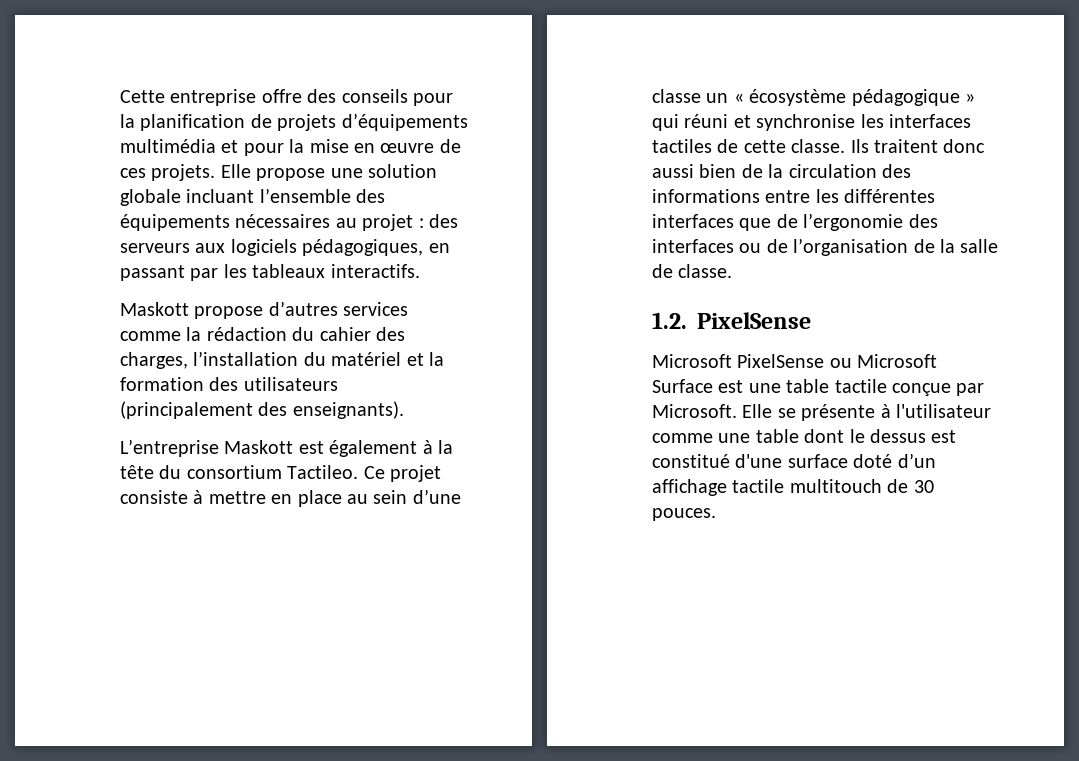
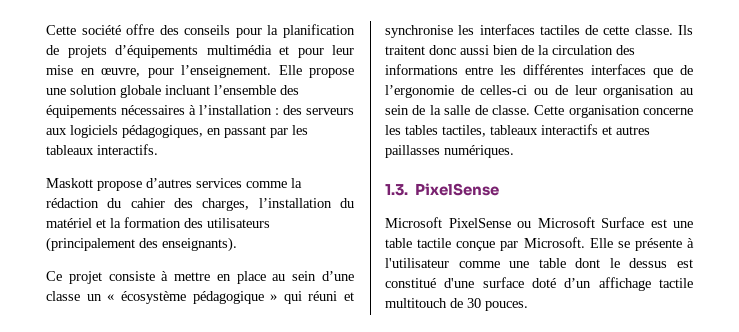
- Cette entreprise offre des conseils pour la planification de projets d’équipements multimédia et pour la mise en œuvre de ces projets.
+ Cette société offre des conseils pour la planification de projets d’équipements multimédia et pour leur mise en œuvre, pour l’enseignement.
- Elle propose une solution globale incluant l’ensemble des équipements nécessaires au projet : des serveurs aux logiciels pédagogiques, en passant par les tableaux interactifs.
+ Elle propose une solution globale incluant l’ensemble des équipements nécessaires à l’installation : des serveurs aux logiciels pédagogiques, en passant par les tableaux interactifs.
- L’entreprise Maskott est également à la tête du consortium Tactileo.
- Ils traitent donc aussi bien de la circulation des informations entre les différentes interfaces que de l’ergonomie des interfaces ou de l’organisation de la salle de classe.
- 1.2. PixelSense
+ Ils traitent donc aussi bien de la circulation des informations entre les différentes interfaces que de l’ergonomie de celles-ci ou de leur organisation au sein de la salle de classe. Cette organisation concerne les tables tactiles, tableaux interactifs et autres paillasses numériques.
+ 1.3. PixelSense

